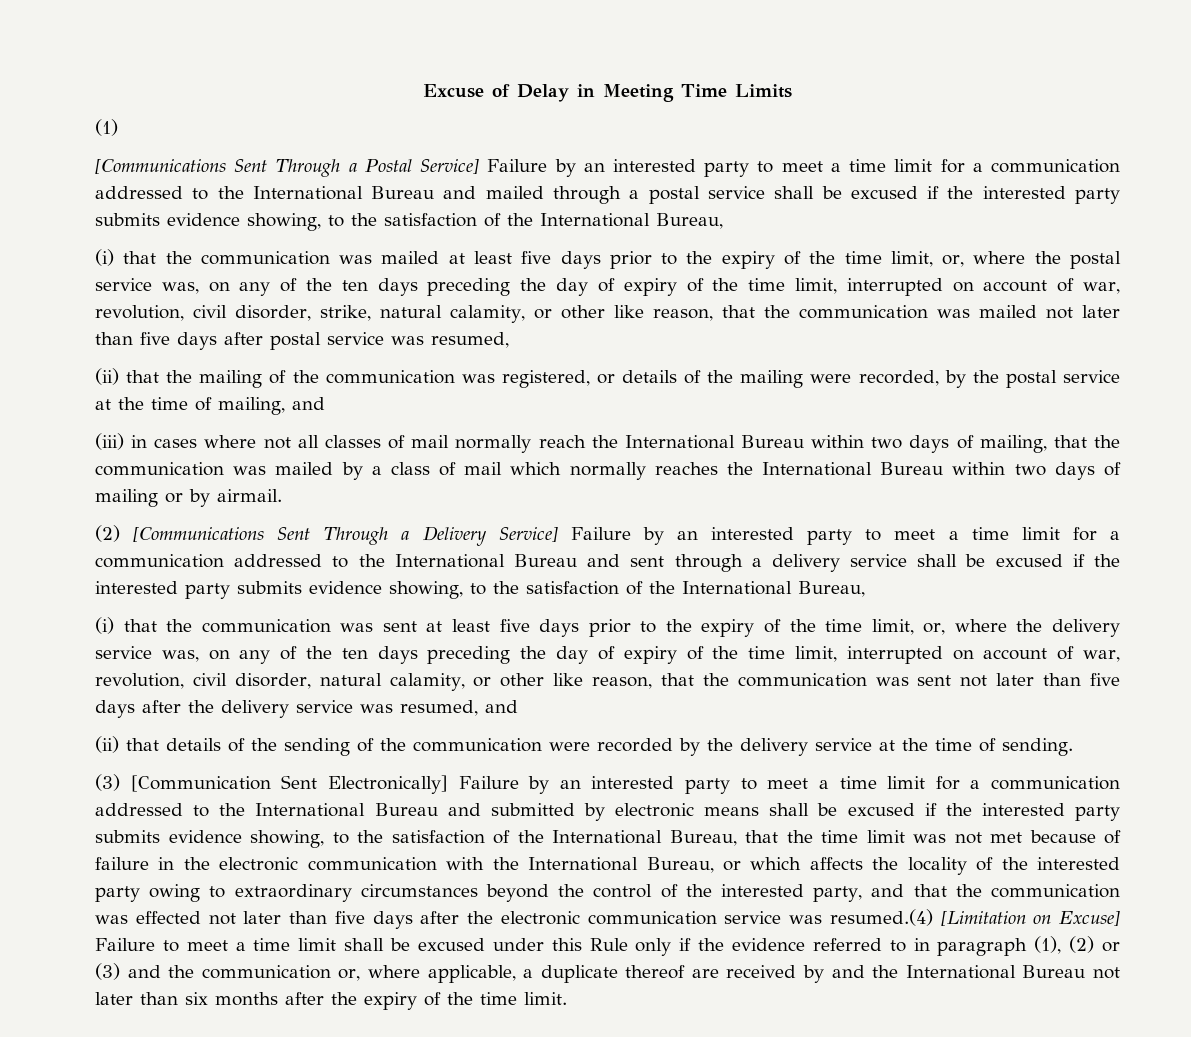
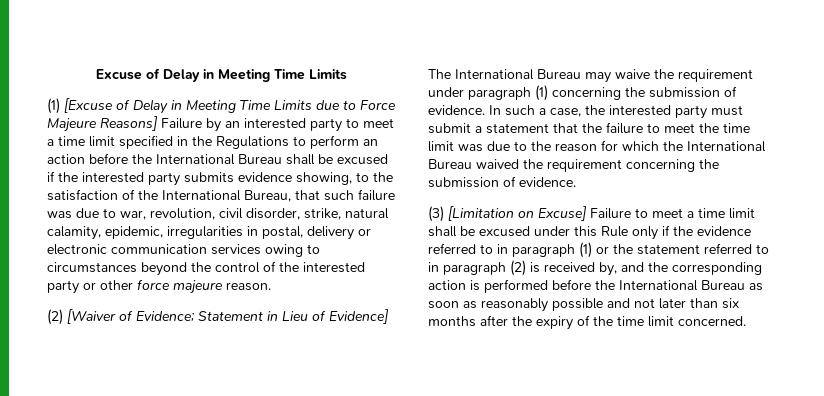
- (1)
- [Communications Sent Through a Postal Service] Failure by an interested party to meet a time limit for a communication addressed to the International Bureau and mailed through a postal service shall be excused if the interested party submits evidence showing, to the satisfaction of the International Bureau,
- (i) that the communication was mailed at least five days prior to the expiry of the time limit, or, where the postal service was, on any of the ten days preceding the day of expiry of the time limit, interrupted on account of war, revolution, civil disorder, strike, natural calamity, or other like reason, that the communication was mailed not later than five days after postal service was resumed,
- (ii) that the mailing of the communication was registered, or details of the mailing were recorded, by the postal service at the time of mailing, and
- (iii) in cases where not all classes of mail normally reach the International Bureau within two days of mailing, that the communication was mailed by a class of mail which normally reaches the International Bureau within two days of mailing or by airmail.
- (2) [Communications Sent Through a Delivery Service] Failure by an interested party to meet a time limit for a communication addressed to the International Bureau and sent through a delivery service shall be excused if the interested party submits evidence showing, to the satisfaction of the International Bureau,
- (i) that the communication was sent at least five days prior to the expiry of the time limit, or, where the delivery service was, on any of the ten days preceding the day of expiry of the time limit, interrupted on account of war, revolution, civil disorder, natural calamity, or other like reason, that the communication was sent not later than five days after the delivery service was resumed, and
- (ii) that details of the sending of the communication were recorded by the delivery service at the time of sending.
- (3) [Communication Sent Electronically] Failure by an interested party to meet a time limit for a communication addressed to the International Bureau and submitted by electronic means shall be excused if the interested party submits evidence showing, to the satisfaction of the International Bureau, that the time limit was not met because of failure in the electronic communication with the International Bureau, or which affects the locality of the interested party owing to extraordinary circumstances beyond the control of the interested party, and that the communication was effected not later than five days after the electronic communication service was resumed.(4) [Limitation on Excuse] Failure to meet a time limit shall be excused under this Rule only if the evidence referred to in paragraph (1), (2) or (3) and the communication or, where applicable, a duplicate thereof are received by and the International Bureau not later than six months after the expiry of the time limit.
+ (1) [Excuse of Delay in Meeting Time Limits due to Force Majeure Reasons] Failure by an interested party to meet a time limit specified in the Regulations to perform an action before the International Bureau shall be excused if the interested party submits evidence showing, to the satisfaction of the International Bureau, that such failure was due to war, revolution, civil disorder, strike, natural calamity, epidemic, irregularities in postal, delivery or electronic communication services owing to circumstances beyond the control of the interested party or other force majeure reason.
+ (2) [Waiver of Evidence; Statement in Lieu of Evidence] The International Bureau may waive the requirement under paragraph (1) concerning the submission of evidence. In such a case, the interested party must submit a statement that the failure to meet the time limit was due to the reason for which the International Bureau waived the requirement concerning the submission of evidence.
+ (3) [Limitation on Excuse] Failure to meet a time limit shall be excused under this Rule only if the evidence referred to in paragraph (1) or the statement referred to in paragraph (2) is received by, and the corresponding action is performed before the International Bureau as soon as reasonably possible and not later than six months after the expiry of the time limit concerned.

